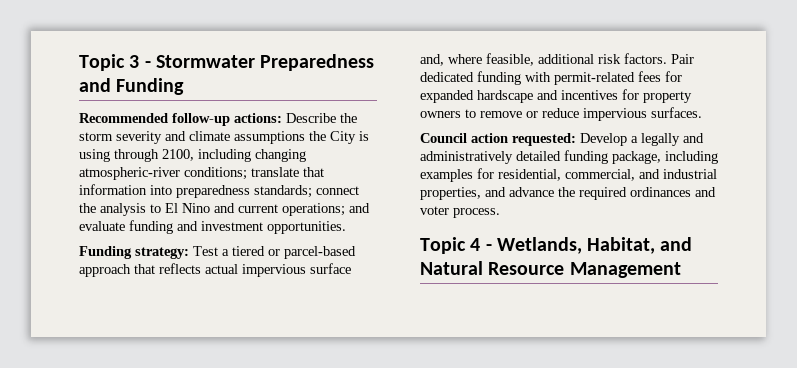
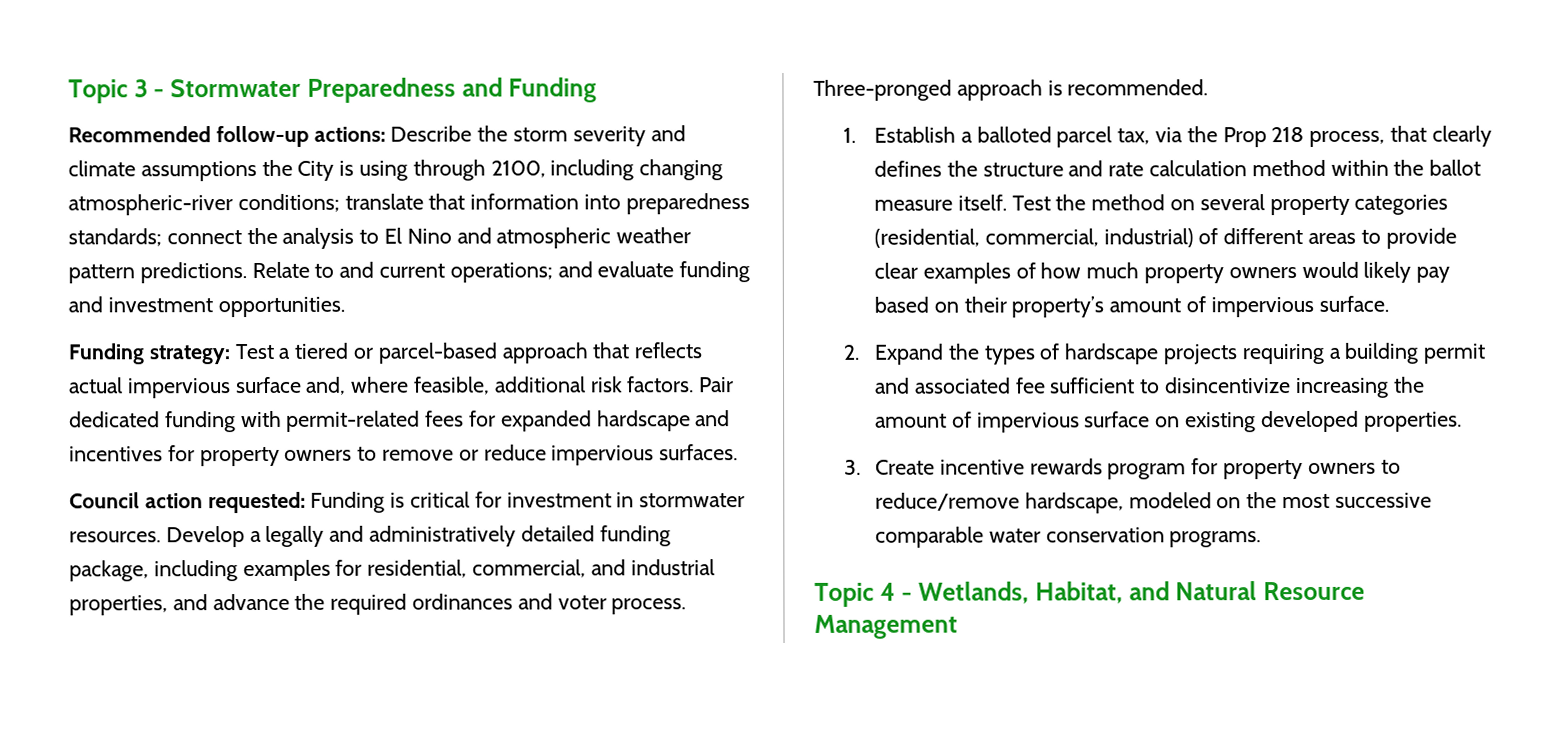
- Recommended follow-up actions: Describe the storm severity and climate assumptions the City is using through 2100, including changing atmospheric-river conditions; translate that information into preparedness standards; connect the analysis to El Nino and current operations; and evaluate funding and investment opportunities.
+ Recommended follow-up actions: Describe the storm severity and climate assumptions the City is using through 2100, including changing atmospheric-river conditions; translate that information into preparedness standards; connect the analysis to El Nino and atmospheric weather pattern predictions. Relate to and current operations; and evaluate funding and investment opportunities.
- Council action requested: Develop a legally and administratively detailed funding package, including examples for residential, commercial, and industrial properties, and advance the required ordinances and voter process.
+ Council action requested: Funding is critical for investment in stormwater resources. Develop a legally and administratively detailed funding package, including examples for residential, commercial, and industrial properties, and advance the required ordinances and voter process. Three-pronged approach is recommended.
+ 1. Establish a balloted parcel tax, via the Prop 218 process, that clearly defines the structure and rate calculation method within the ballot measure itself. Test the method on several property categories (residential, commercial, industrial) of different areas to provide clear examples of how much property owners would likely pay based on their property’s amount of impervious surface.
+ 2. Expand the types of hardscape projects requiring a building permit and associated fee sufficient to disincentivize increasing the amount of impervious surface on existing developed properties.
+ 3. Create incentive rewards program for property owners to reduce/remove hardscape, modeled on the most successive comparable water conservation programs.

